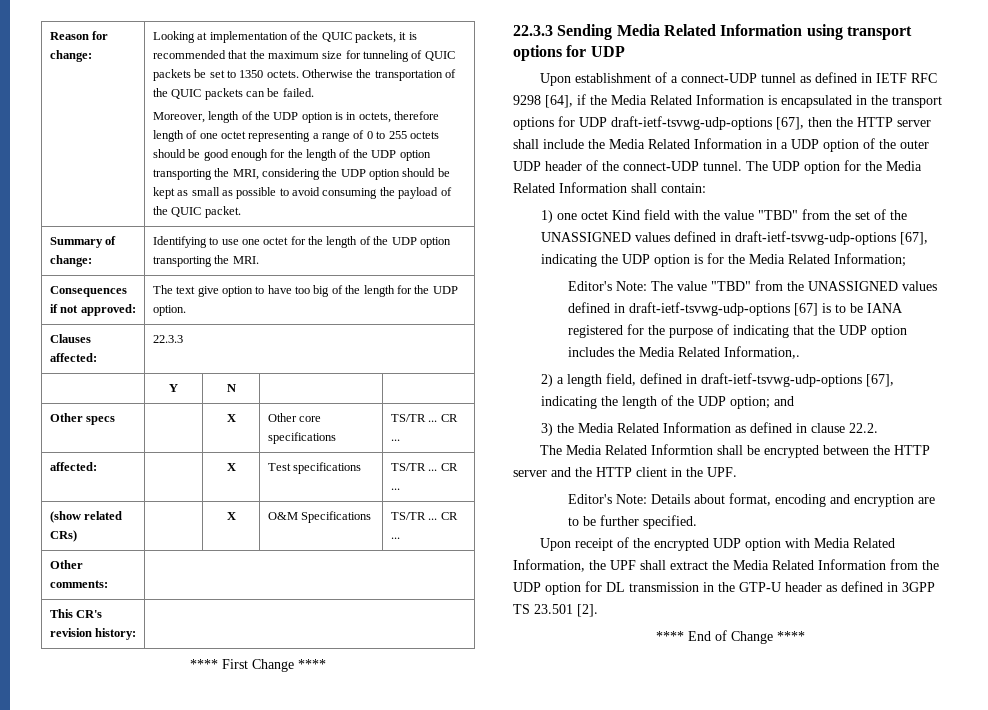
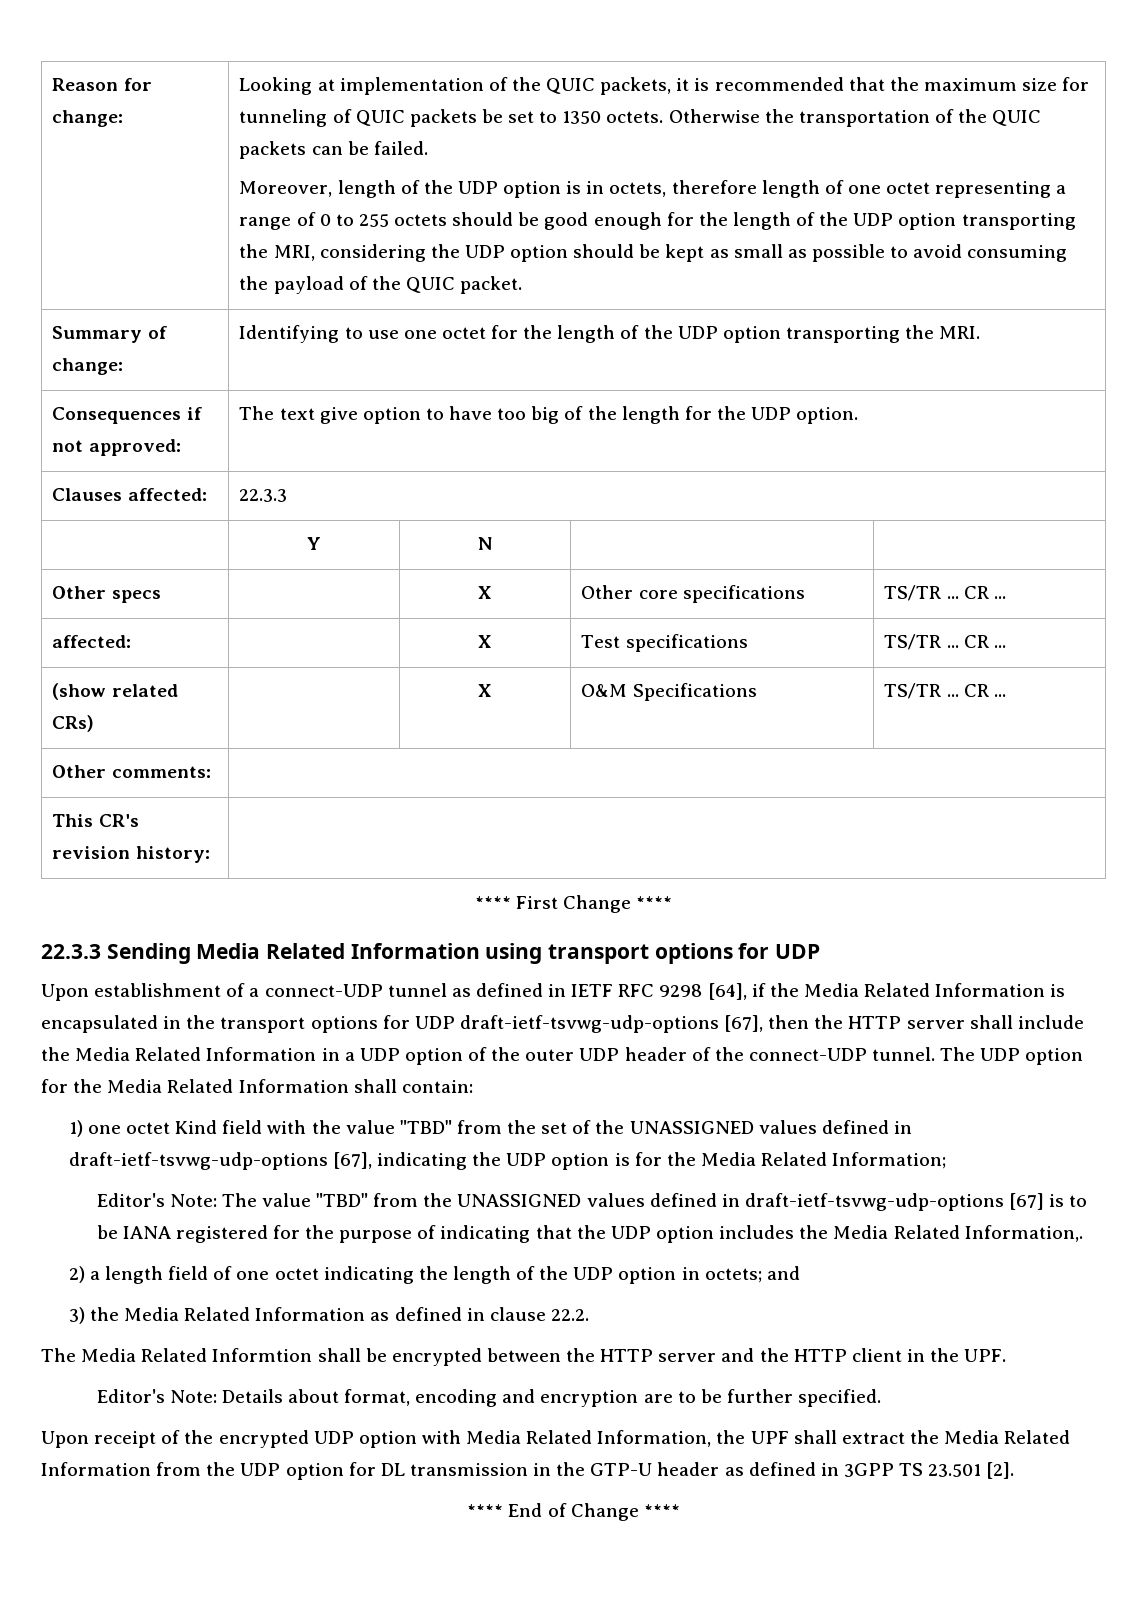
- 2) a length field, defined in draft-ietf-tsvwg-udp-options [67], indicating the length of the UDP option; and
+ 2) a length field of one octet indicating the length of the UDP option in octets; and

